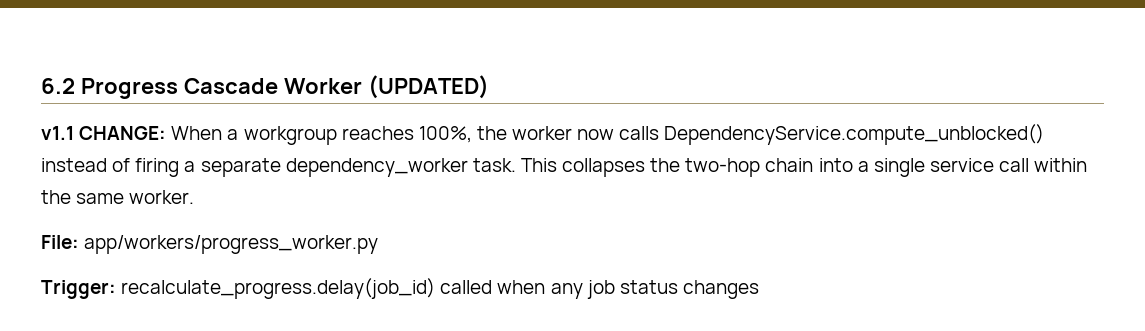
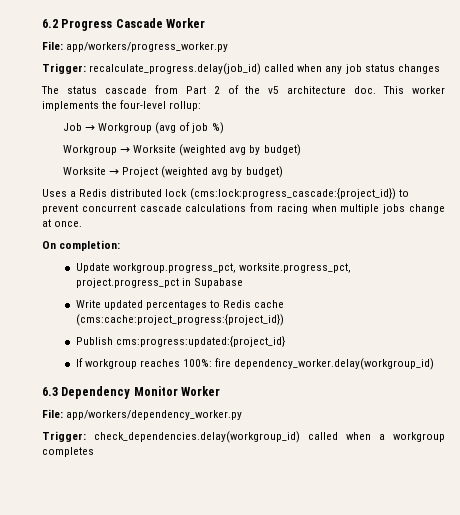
- 6.2 Progress Cascade Worker (UPDATED)
- v1.1 CHANGE: When a workgroup reaches 100%, the worker now calls DependencyService.compute_unblocked() instead of firing a separate dependency_worker task. This collapses the two-hop chain into a single service call within the same worker.
+ 6.2 Progress Cascade Worker
+ The status cascade from Part 2 of the v5 architecture doc. This worker implements the four-level rollup:
+ Job → Workgroup (avg of job %)
+ Workgroup → Worksite (weighted avg by budget)
+ Worksite → Project (weighted avg by budget)
+ Uses a Redis distributed lock (cms:lock:progress_cascade:{project_id}) to prevent concurrent cascade calculations from racing when multiple jobs change at once.
+ On completion:
+ Update workgroup.progress_pct, worksite.progress_pct, project.progress_pct in Supabase
+ Write updated percentages to Redis cache (cms:cache:project_progress:{project_id})
+ Publish cms:progress:updated:{project_id}
+ If workgroup reaches 100%: fire dependency_worker.delay(workgroup_id)
+ 6.3 Dependency Monitor Worker
+ File: app/workers/dependency_worker.py
+ Trigger: check_dependencies.delay(workgroup_id) called when a workgroup completes

